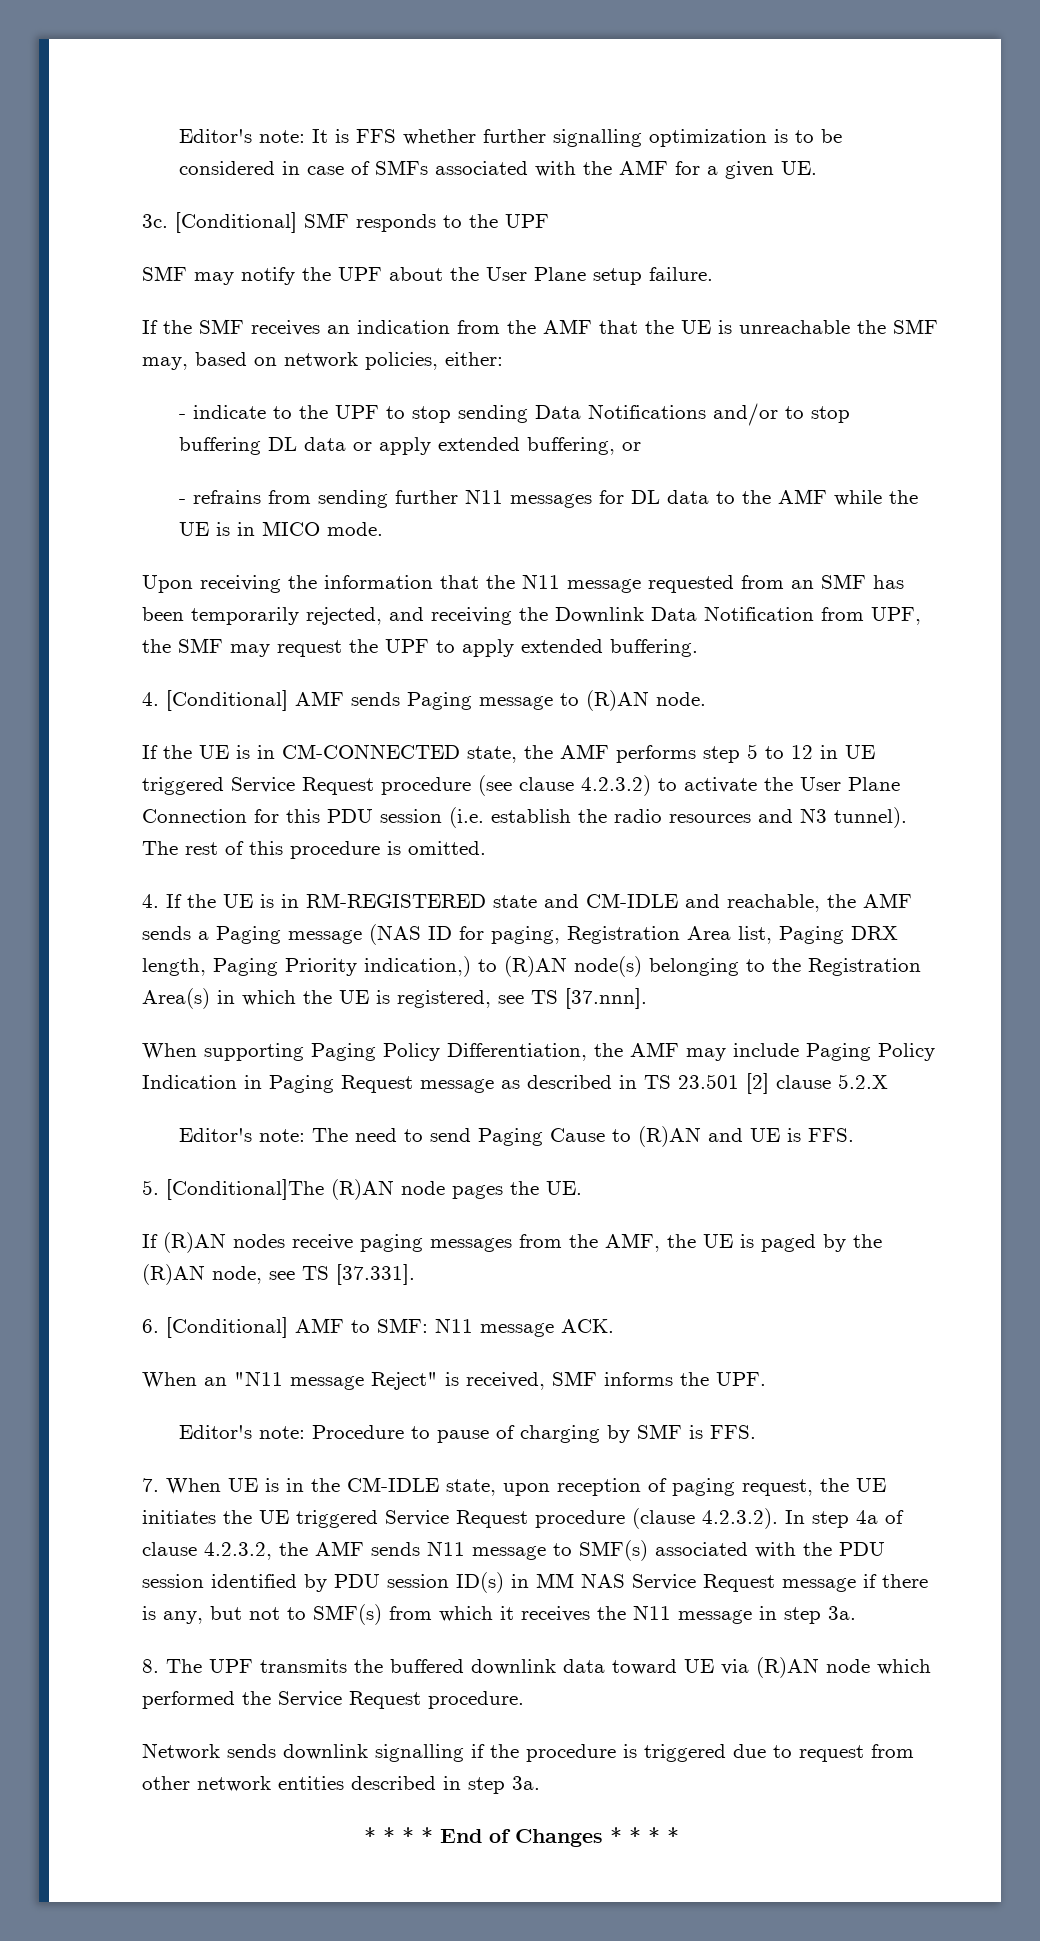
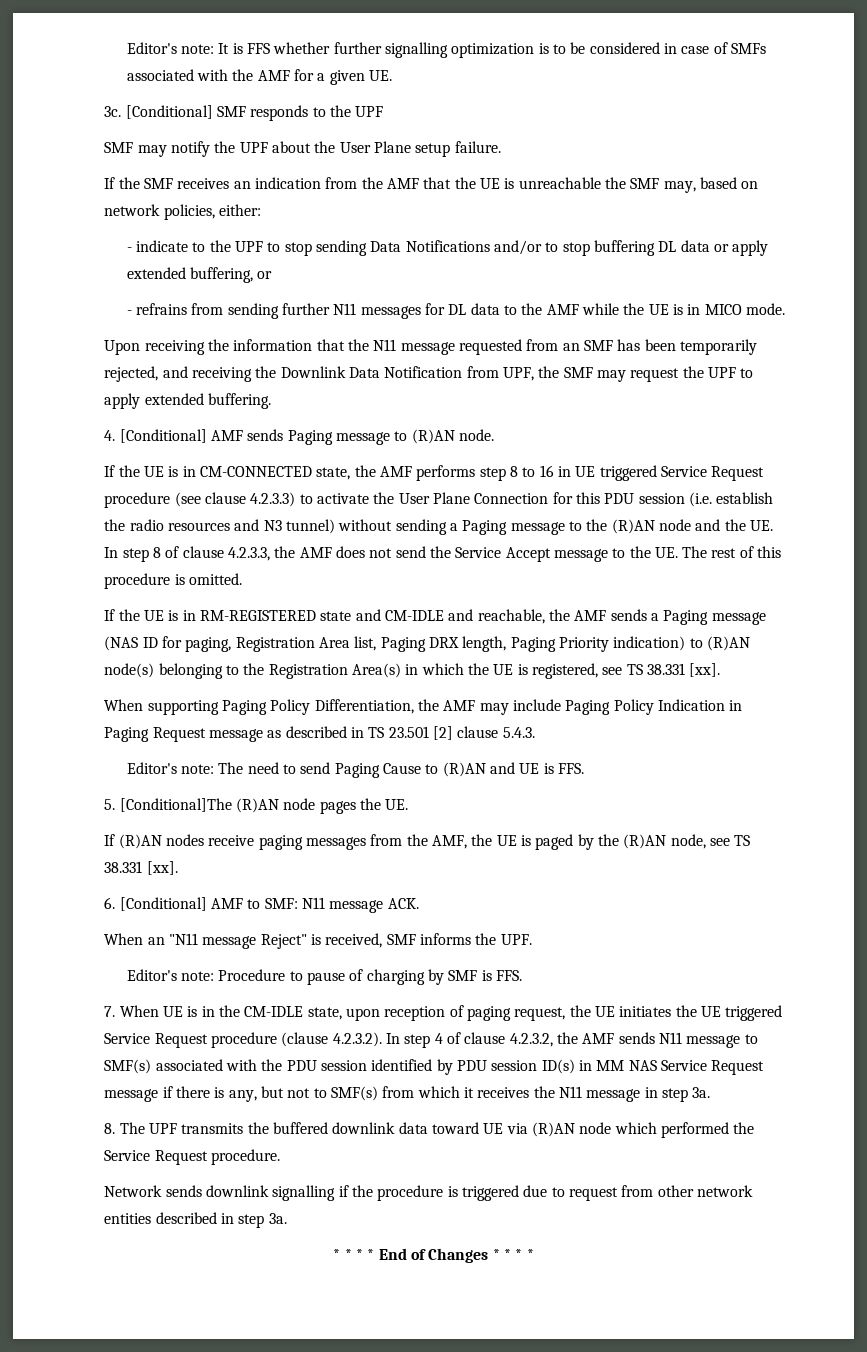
- If the UE is in CM-CONNECTED state, the AMF performs step 5 to 12 in UE triggered Service Request procedure (see clause 4.2.3.2) to activate the User Plane Connection for this PDU session (i.e. establish the radio resources and N3 tunnel). The rest of this procedure is omitted.
+ If the UE is in CM-CONNECTED state, the AMF performs step 8 to 16 in UE triggered Service Request procedure (see clause 4.2.3.3) to activate the User Plane Connection for this PDU session (i.e. establish the radio resources and N3 tunnel) without sending a Paging message to the (R)AN node and the UE. In step 8 of clause 4.2.3.3, the AMF does not send the Service Accept message to the UE. The rest of this procedure is omitted.
- 4. If the UE is in RM-REGISTERED state and CM-IDLE and reachable, the AMF sends a Paging message (NAS ID for paging, Registration Area list, Paging DRX length, Paging Priority indication,) to (R)AN node(s) belonging to the Registration Area(s) in which the UE is registered, see TS [37.nnn].
+ If the UE is in RM-REGISTERED state and CM-IDLE and reachable, the AMF sends a Paging message (NAS ID for paging, Registration Area list, Paging DRX length, Paging Priority indication) to (R)AN node(s) belonging to the Registration Area(s) in which the UE is registered, see TS 38.331 [xx].
- When supporting Paging Policy Differentiation, the AMF may include Paging Policy Indication in Paging Request message as described in TS 23.501 [2] clause 5.2.X
+ When supporting Paging Policy Differentiation, the AMF may include Paging Policy Indication in Paging Request message as described in TS 23.501 [2] clause 5.4.3.
- If (R)AN nodes receive paging messages from the AMF, the UE is paged by the (R)AN node, see TS [37.331].
+ If (R)AN nodes receive paging messages from the AMF, the UE is paged by the (R)AN node, see TS 38.331 [xx].
- 7. When UE is in the CM-IDLE state, upon reception of paging request, the UE initiates the UE triggered Service Request procedure (clause 4.2.3.2). In step 4a of clause 4.2.3.2, the AMF sends N11 message to SMF(s) associated with the PDU session identified by PDU session ID(s) in MM NAS Service Request message if there is any, but not to SMF(s) from which it receives the N11 message in step 3a.
+ 7. When UE is in the CM-IDLE state, upon reception of paging request, the UE initiates the UE triggered Service Request procedure (clause 4.2.3.2). In step 4 of clause 4.2.3.2, the AMF sends N11 message to SMF(s) associated with the PDU session identified by PDU session ID(s) in MM NAS Service Request message if there is any, but not to SMF(s) from which it receives the N11 message in step 3a.

